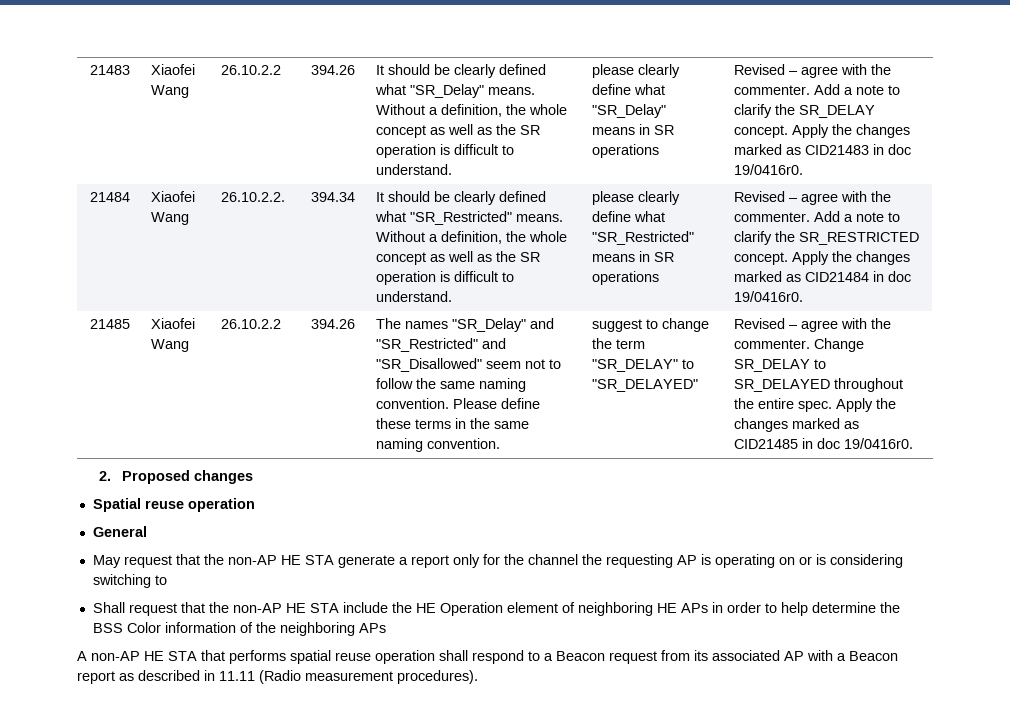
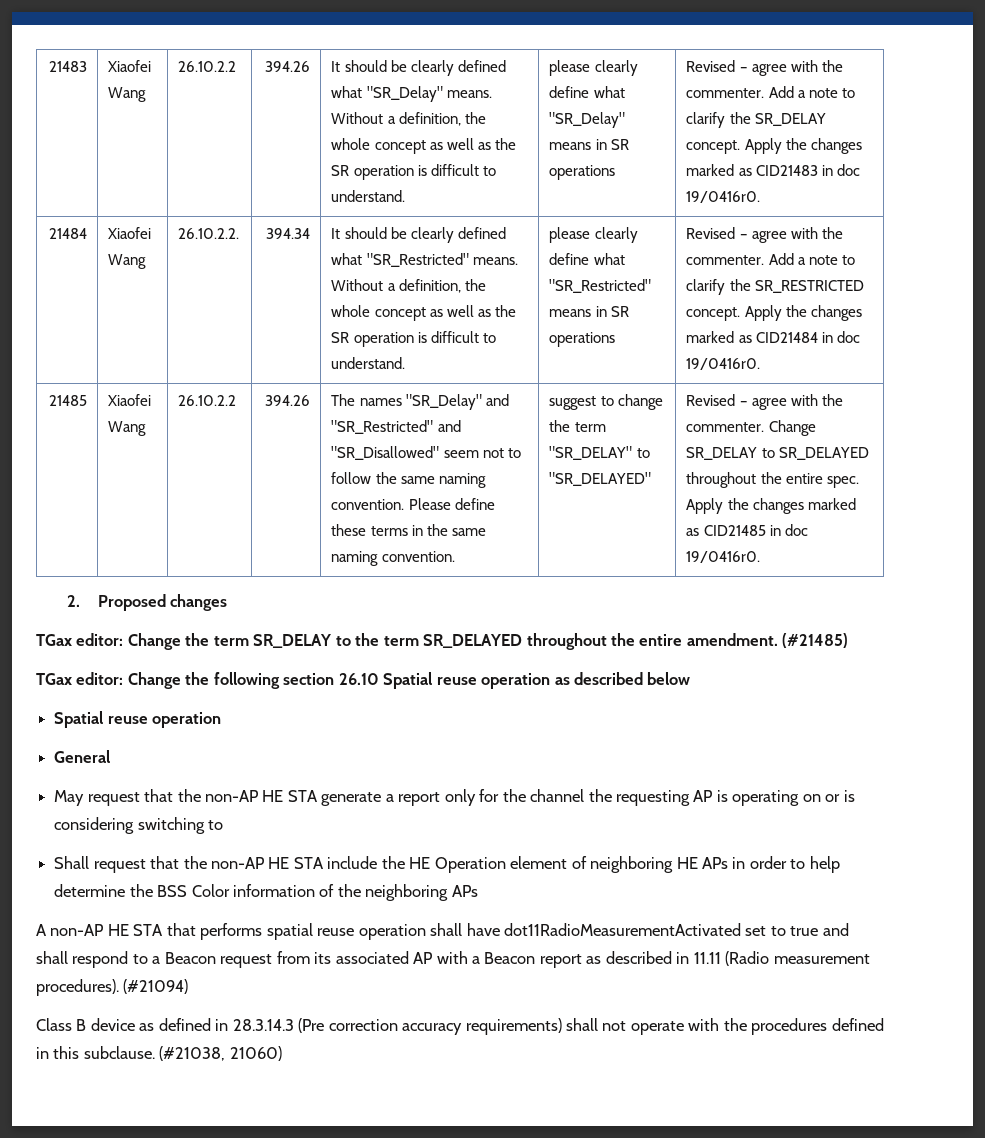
+ TGax editor: Change the term SR_DELAY to the term SR_DELAYED throughout the entire amendment. (#21485)
+ TGax editor: Change the following section 26.10 Spatial reuse operation as described below
- A non-AP HE STA that performs spatial reuse operation shall respond to a Beacon request from its associated AP with a Beacon report as described in 11.11 (Radio measurement procedures).
+ A non-AP HE STA that performs spatial reuse operation shall have dot11RadioMeasurementActivated set to true and shall respond to a Beacon request from its associated AP with a Beacon report as described in 11.11 (Radio measurement procedures).
+ (#21094)
+ Class B device as defined in 28.3.14.3 (Pre correction accuracy requirements) shall not operate with the procedures defined in this subclause. (#21038, 21060)

